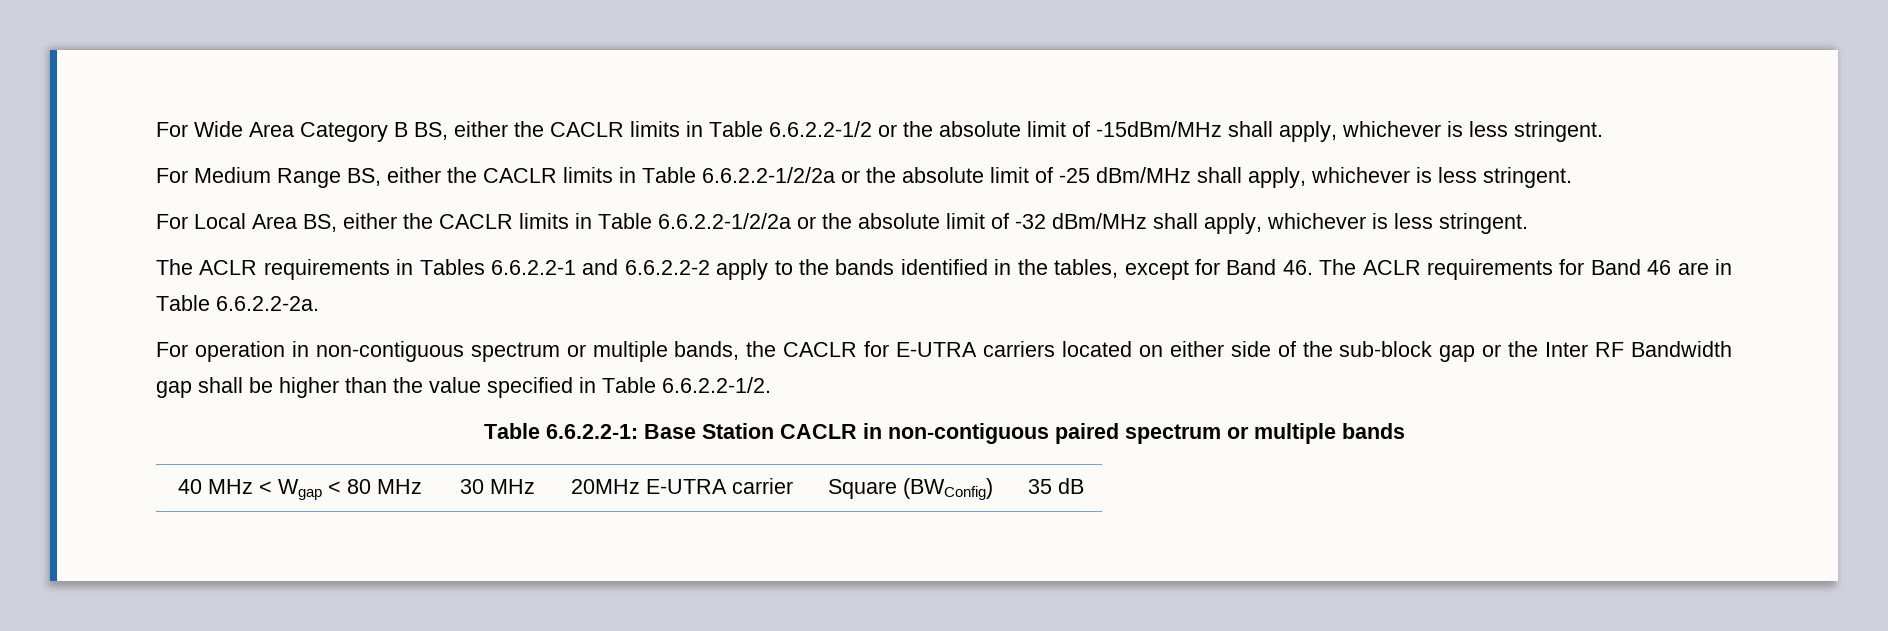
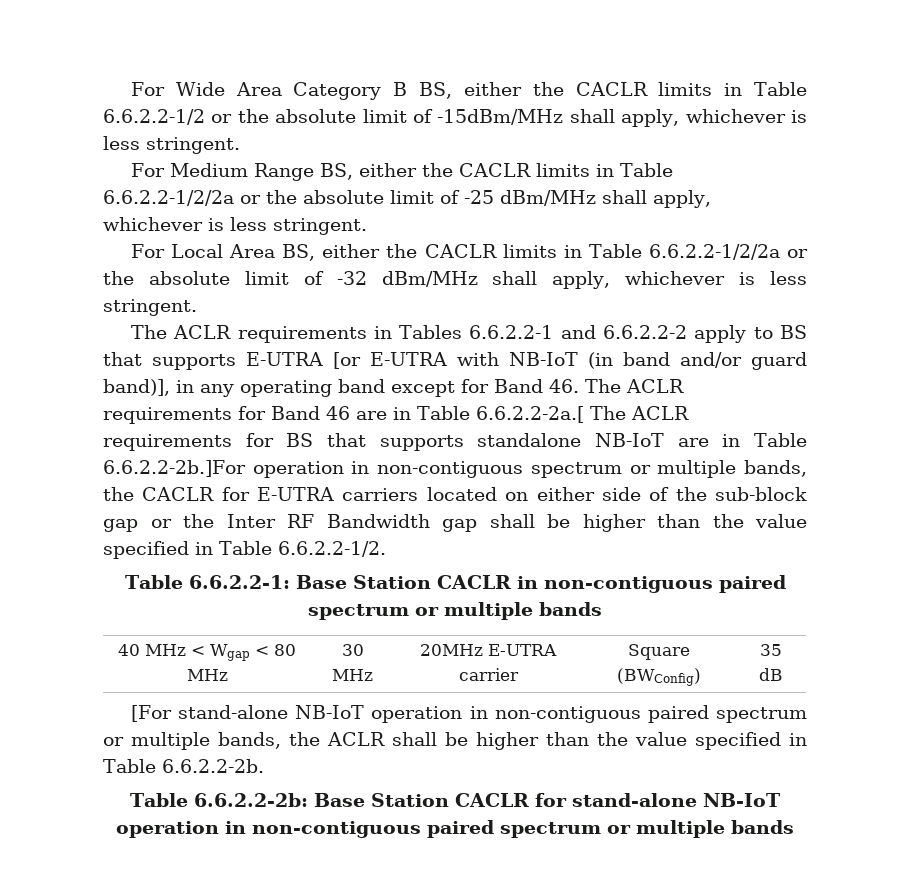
- The ACLR requirements in Tables 6.6.2.2-1 and 6.6.2.2-2 apply to the bands identified in the tables, except for Band 46. The ACLR requirements for Band 46 are in Table 6.6.2.2-2a.
- For operation in non-contiguous spectrum or multiple bands, the CACLR for E-UTRA carriers located on either side of the sub-block gap or the Inter RF Bandwidth gap shall be higher than the value specified in Table 6.6.2.2-1/2.
+ The ACLR requirements in Tables 6.6.2.2-1 and 6.6.2.2-2 apply to BS that supports E-UTRA [or E-UTRA with NB-IoT (in band and/or guard band)], in any operating band except for Band 46. The ACLR requirements for Band 46 are in Table 6.6.2.2-2a.[ The ACLR requirements for BS that supports standalone NB-IoT are in Table 6.6.2.2-2b.]For operation in non-contiguous spectrum or multiple bands, the CACLR for E-UTRA carriers located on either side of the sub-block gap or the Inter RF Bandwidth gap shall be higher than the value specified in Table 6.6.2.2-1/2.
+ [For stand-alone NB-IoT operation in non-contiguous paired spectrum or multiple bands, the ACLR shall be higher than the value specified in Table 6.6.2.2-2b.
+ Table 6.6.2.2-2b: Base Station CACLR for stand-alone NB-IoT operation in non-contiguous paired spectrum or multiple bands

